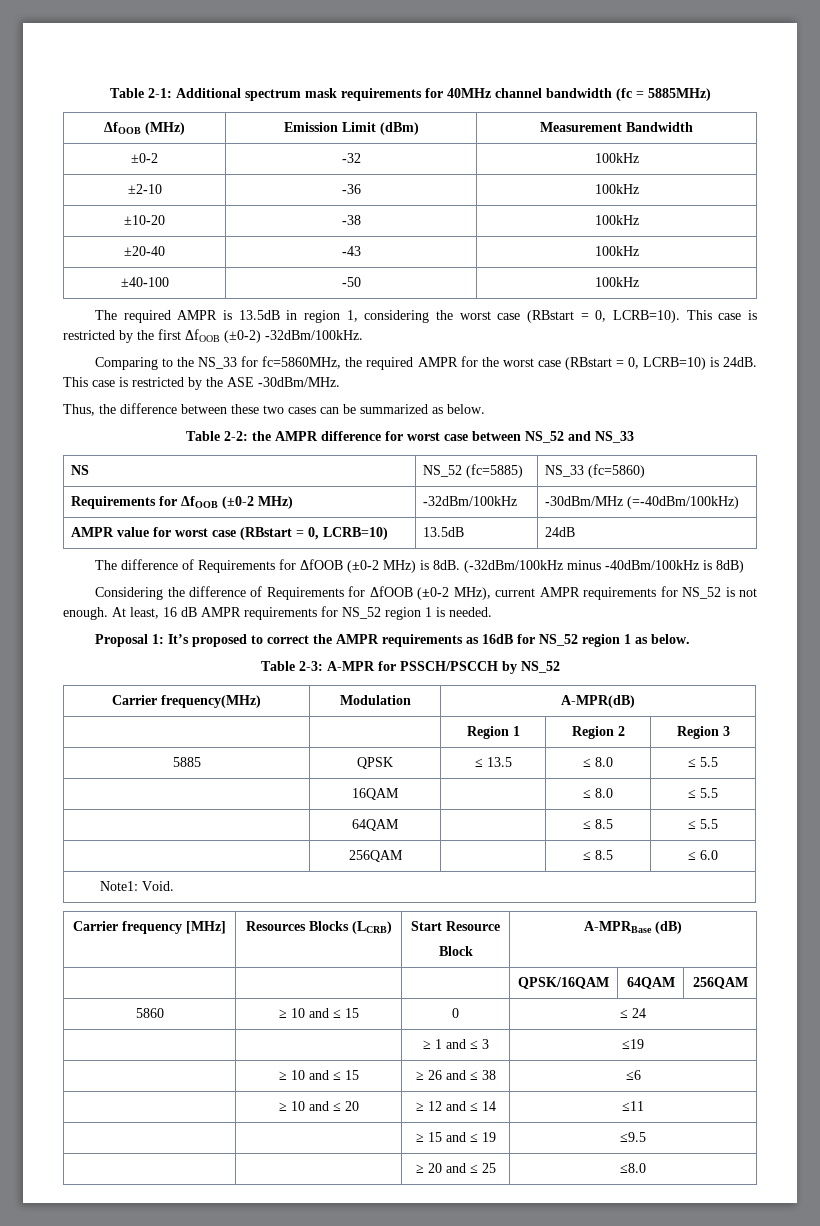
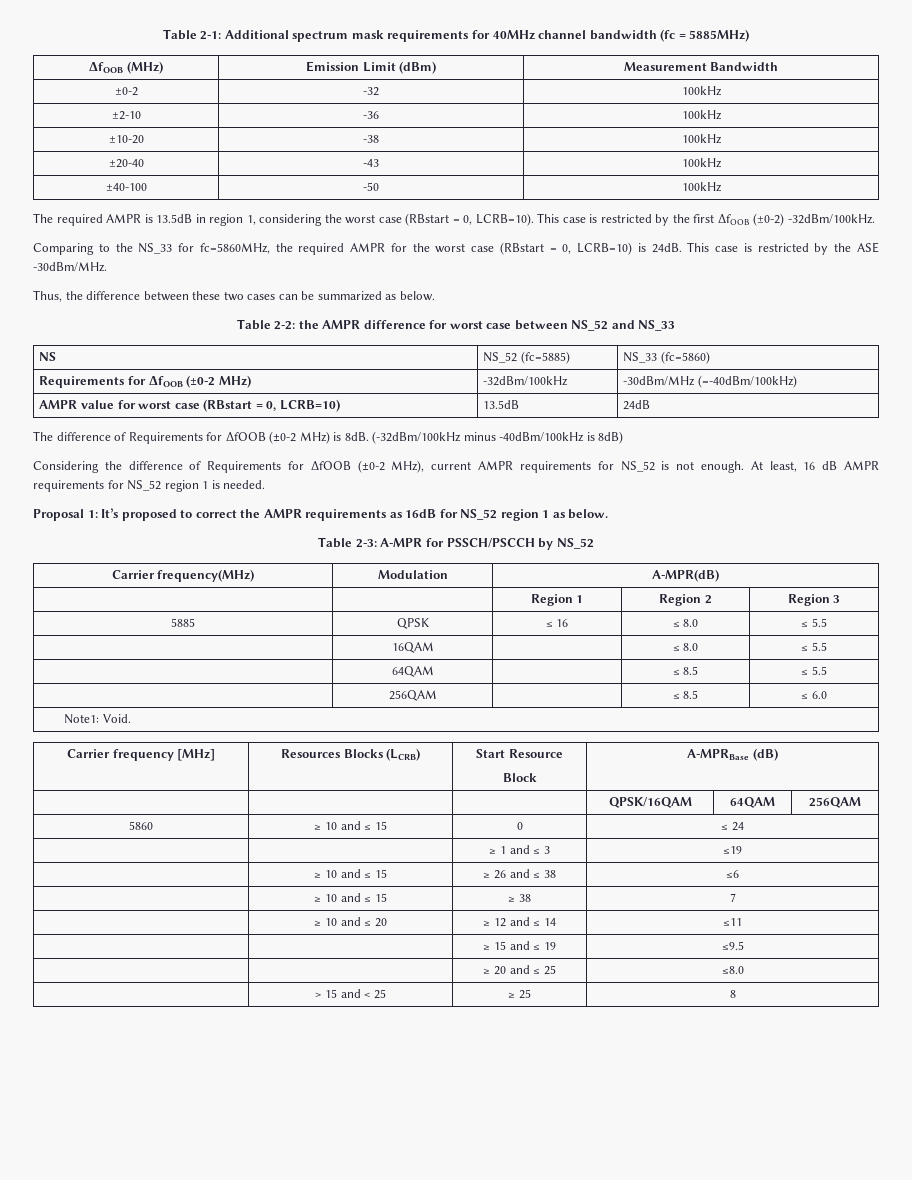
- 5885 | QPSK | ≤ 13.5 | ≤ 8.0 | ≤ 5.5
+ 5885 | QPSK | ≤ 16 | ≤ 8.0 | ≤ 5.5
+ | ≥ 10 and ≤ 15 | ≥ 38 | 7
+ | > 15 and < 25 | ≥ 25 | 8

